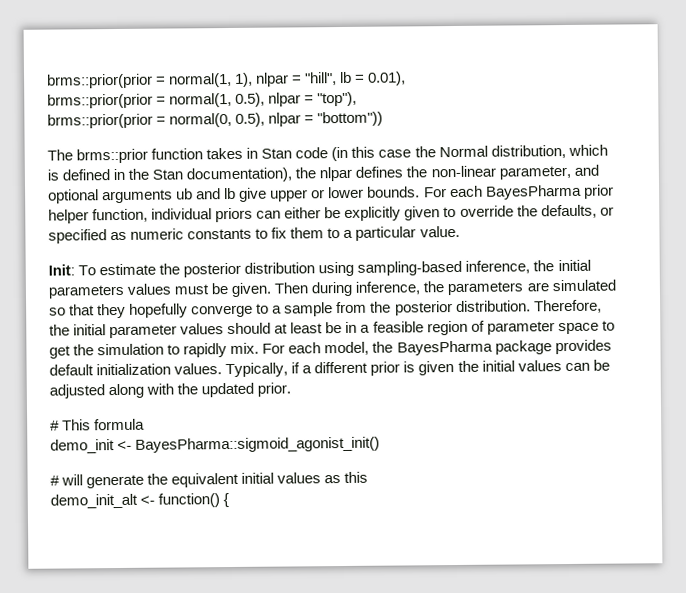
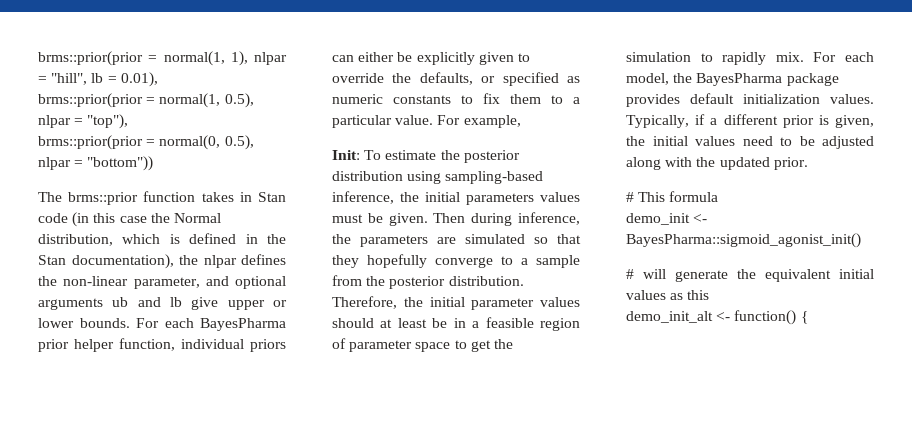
+ For example,
- Typically, if a different prior is given the initial values can be adjusted along with the updated prior.
+ Typically, if a different prior is given, the initial values need to be adjusted along with the updated prior.

